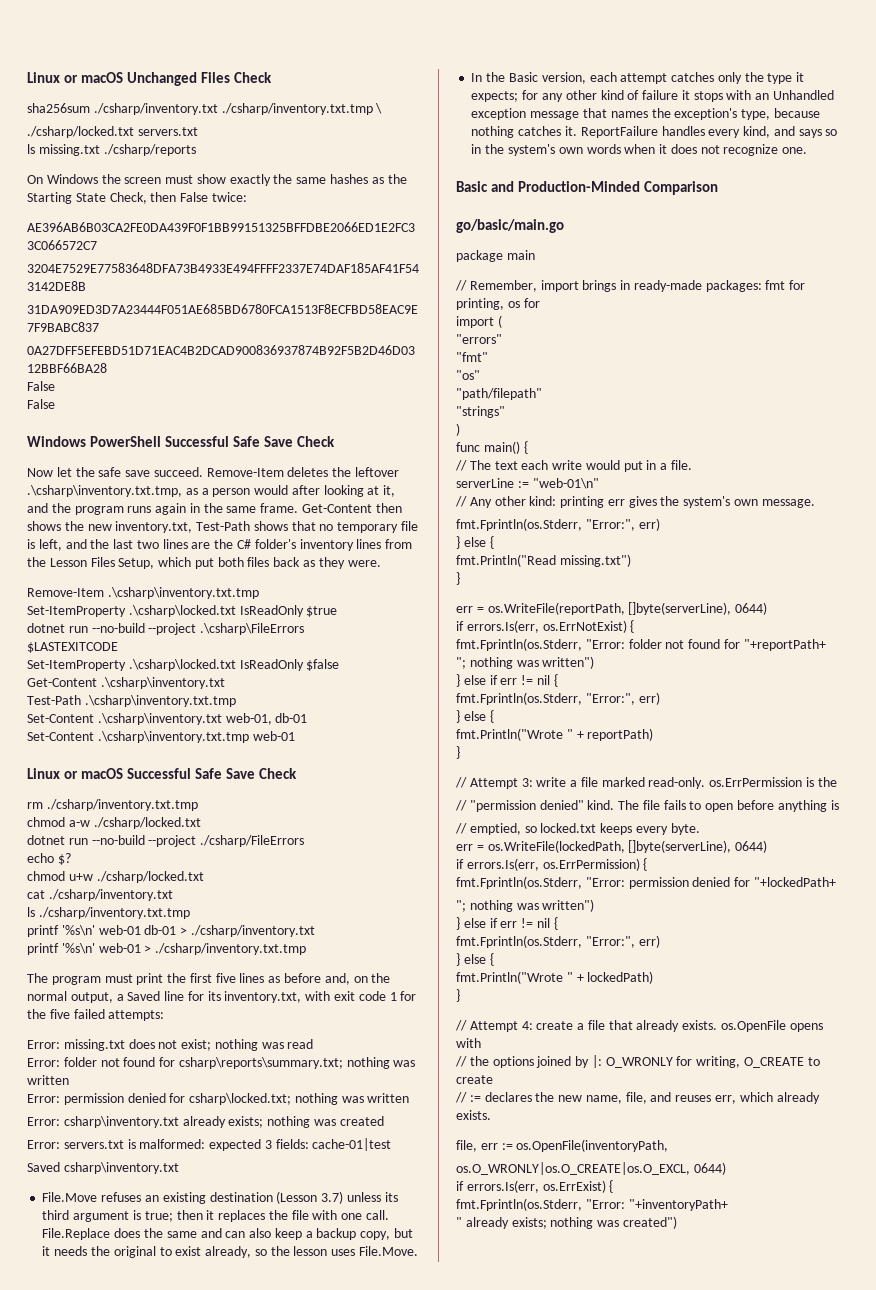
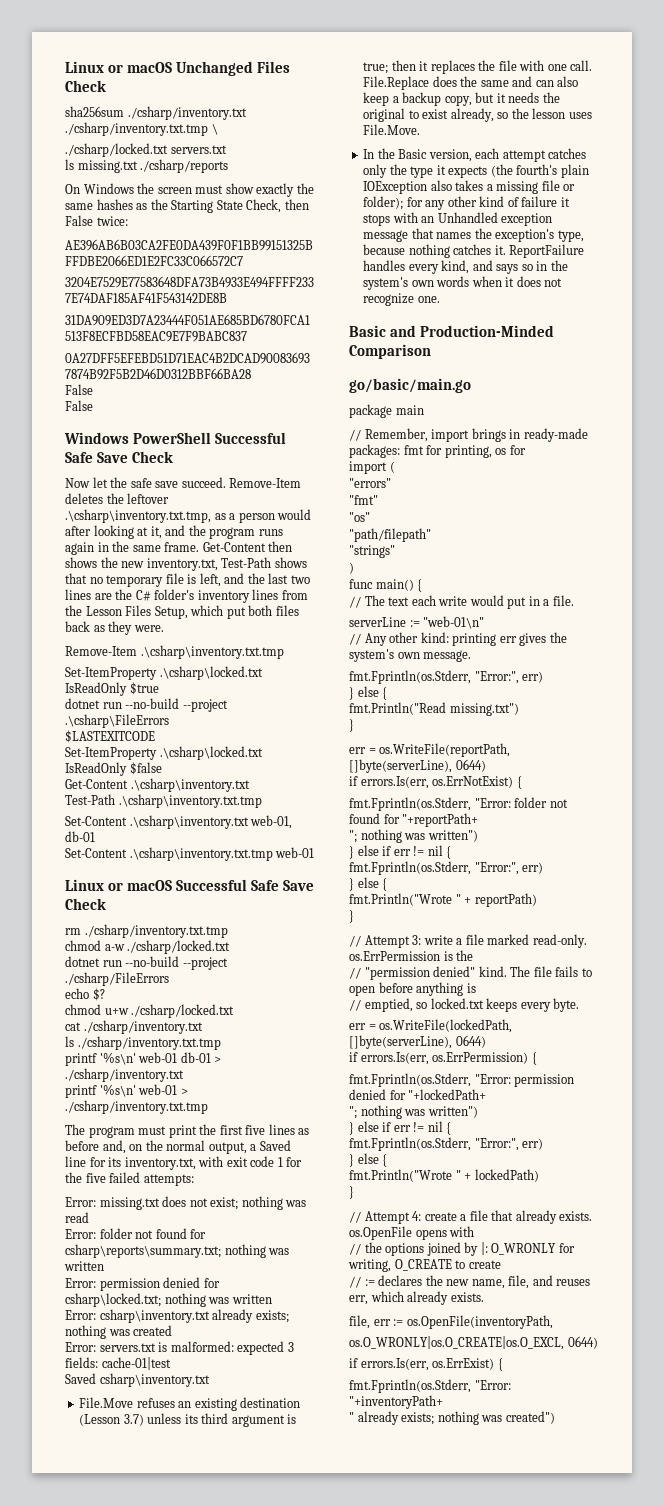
- In the Basic version, each attempt catches only the type it expects; for any other kind of failure it stops with an Unhandled exception message that names the exception's type, because nothing catches it.
+ In the Basic version, each attempt catches only the type it expects (the fourth's plain IOException also takes a missing file or folder); for any other kind of failure it stops with an Unhandled exception message that names the exception's type, because nothing catches it.

